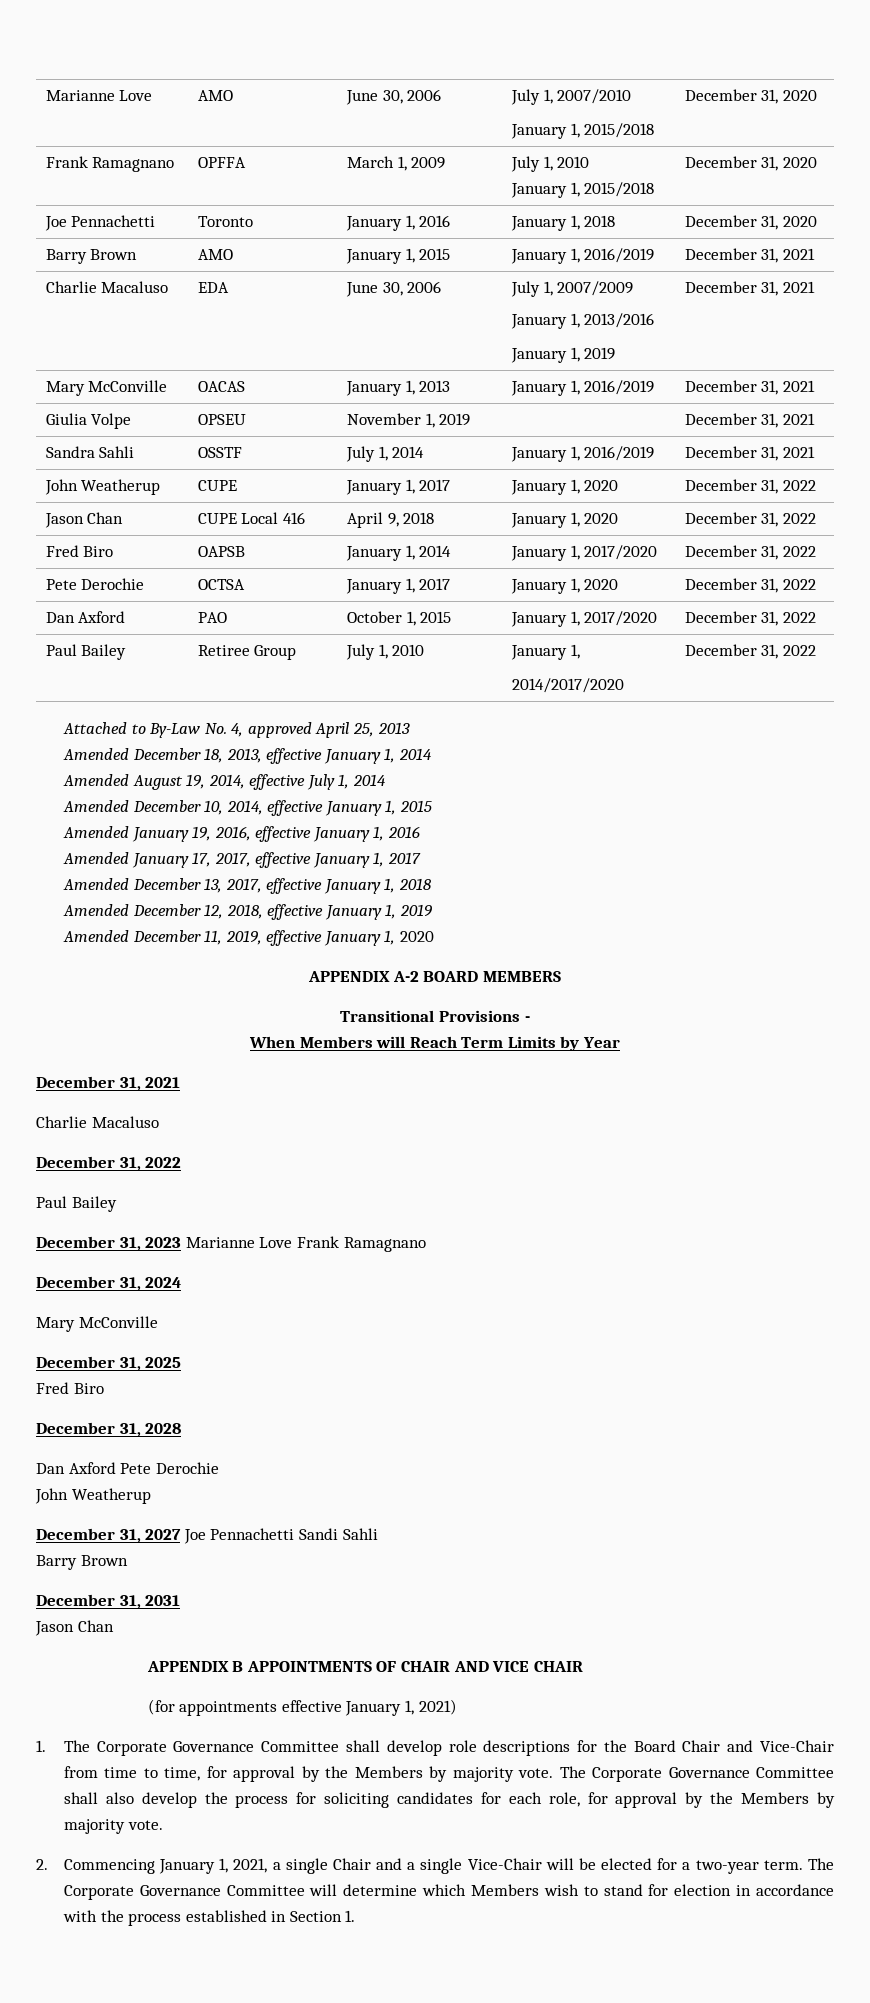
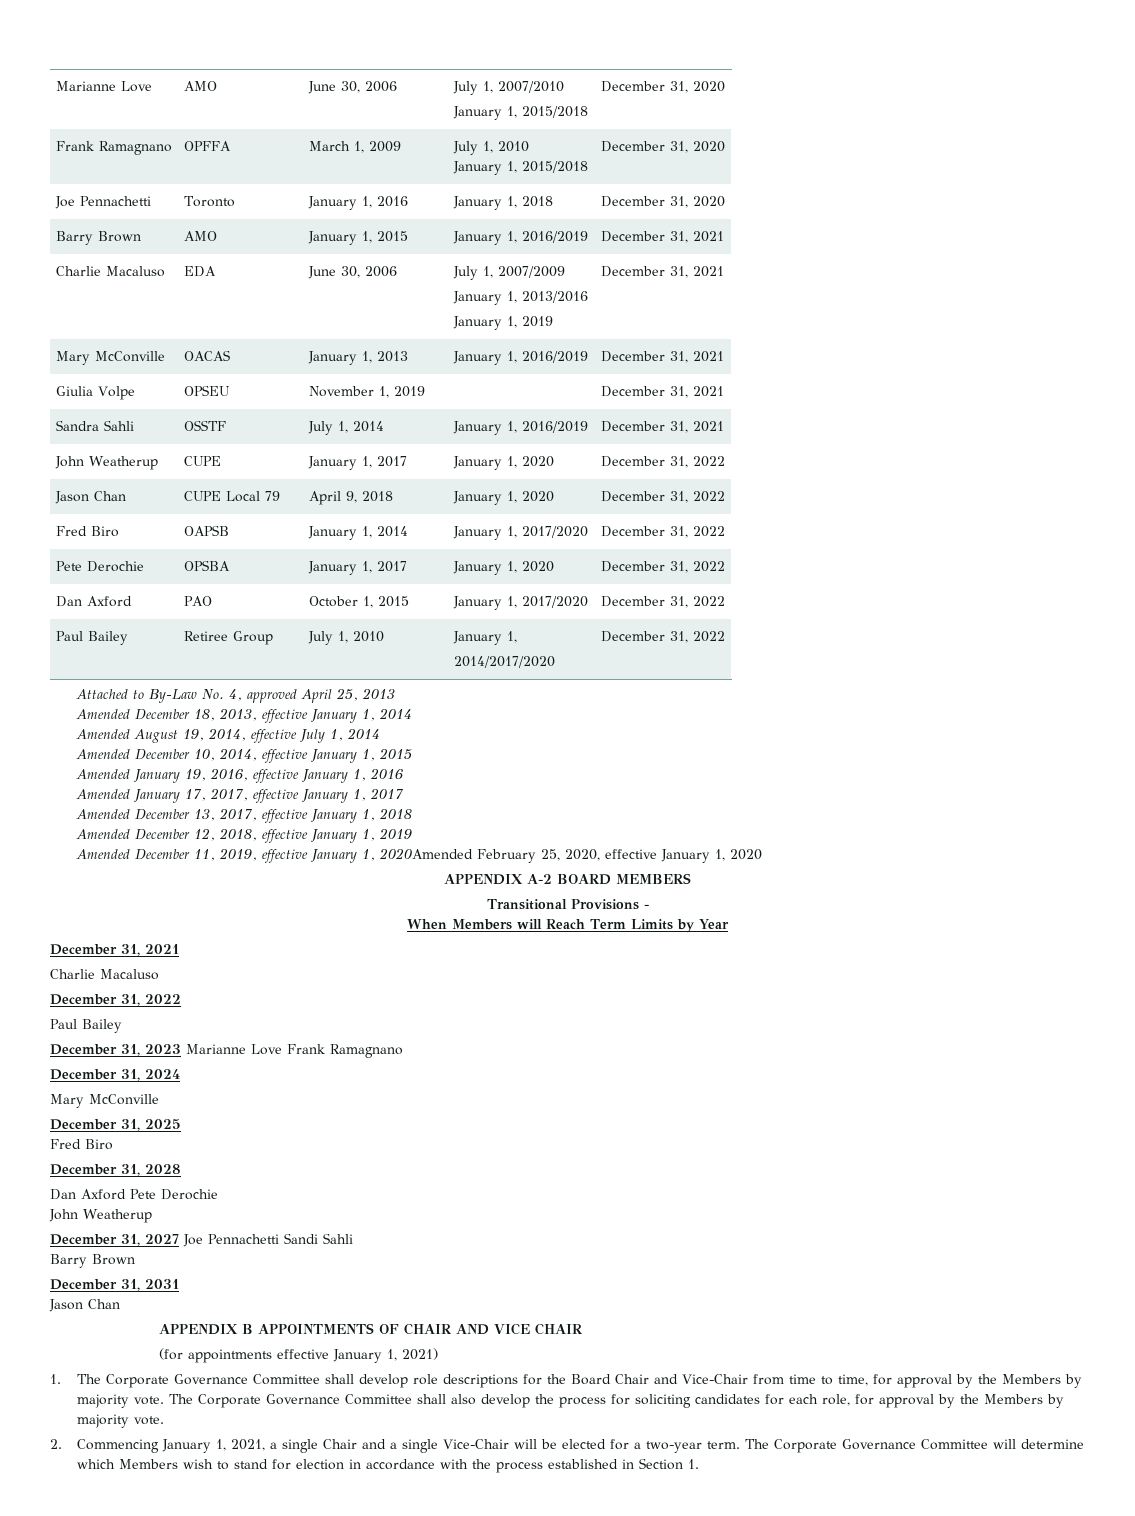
- Jason Chan | CUPE Local 416 | April 9, 2018 | January 1, 2020 | December 31, 2022
+ Jason Chan | CUPE Local 79 | April 9, 2018 | January 1, 2020 | December 31, 2022
- Pete Derochie | OCTSA | January 1, 2017 | January 1, 2020 | December 31, 2022
+ Pete Derochie | OPSBA | January 1, 2017 | January 1, 2020 | December 31, 2022
- Amended December 11, 2019, effective January 1, 2020
+ Amended December 11, 2019, effective January 1, 2020Amended February 25, 2020, effective January 1, 2020

